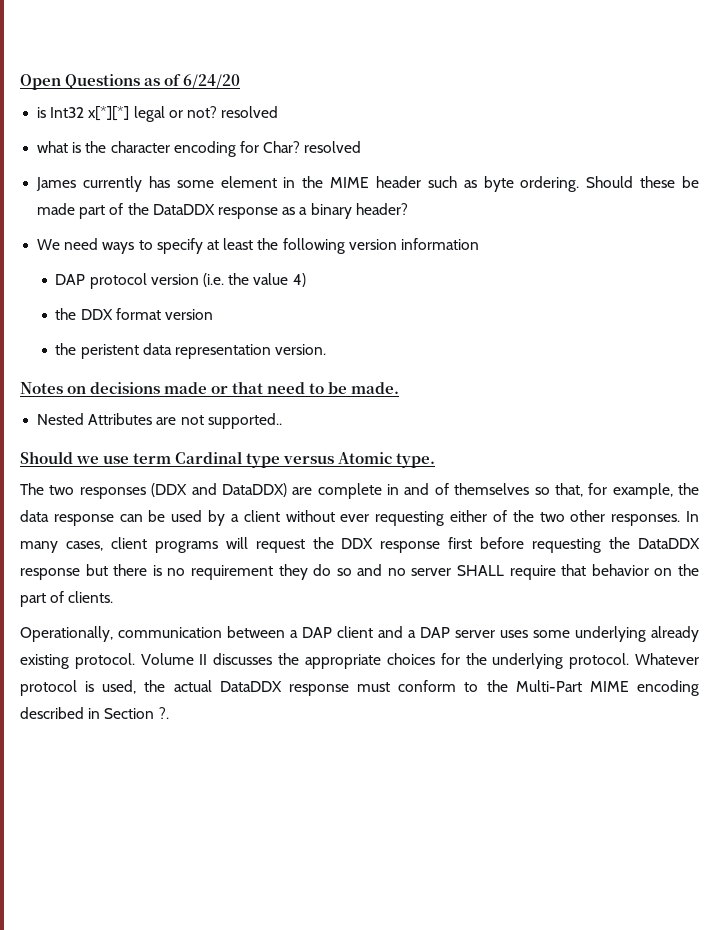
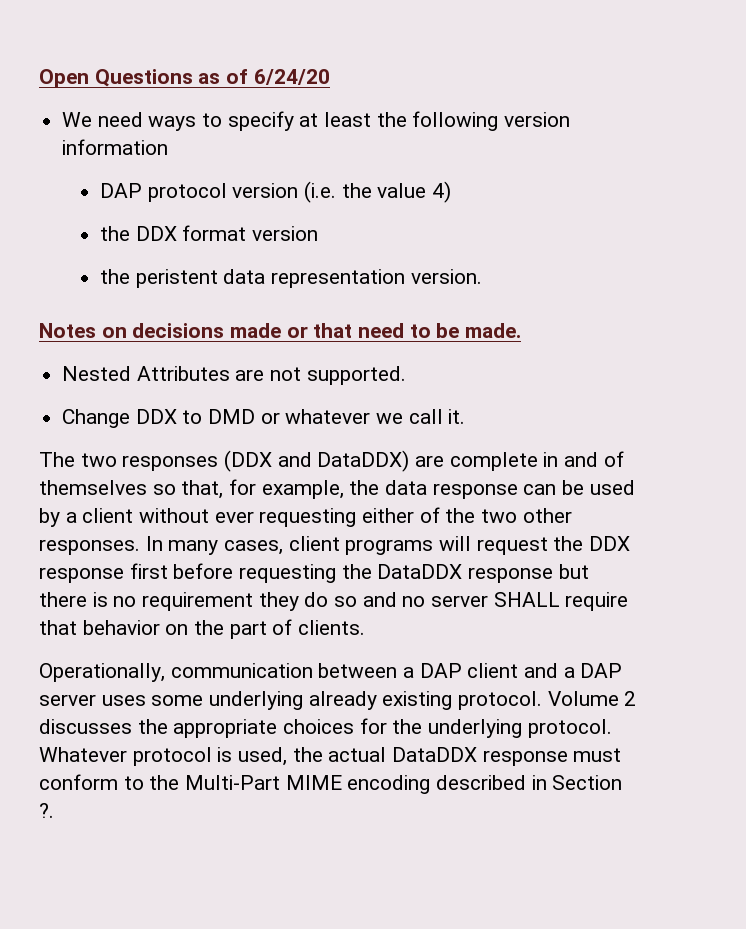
- is Int32 x[*][*] legal or not? resolved
- what is the character encoding for Char? resolved
- James currently has some element in the MIME header such as byte ordering. Should these be made part of the DataDDX response as a binary header?
- Nested Attributes are not supported..
- Should we use term Cardinal type versus Atomic type.
+ Nested Attributes are not supported.
+ Change DDX to DMD or whatever we call it.
- Volume II discusses the appropriate choices for the underlying protocol.
+ Volume 2 discusses the appropriate choices for the underlying protocol.

